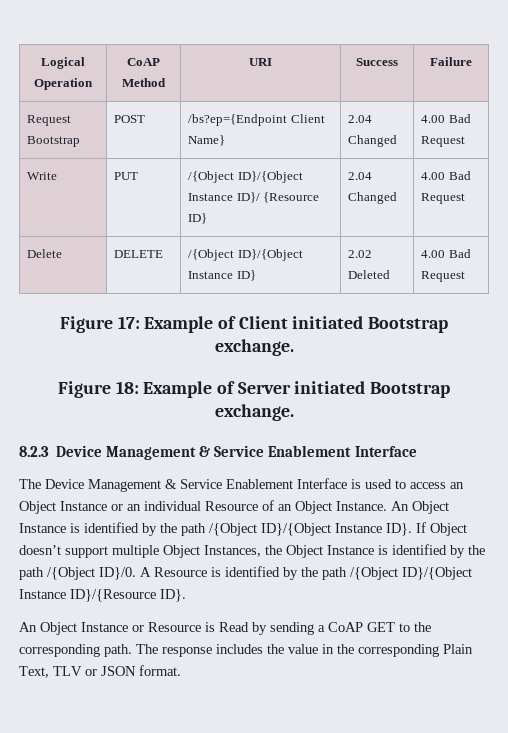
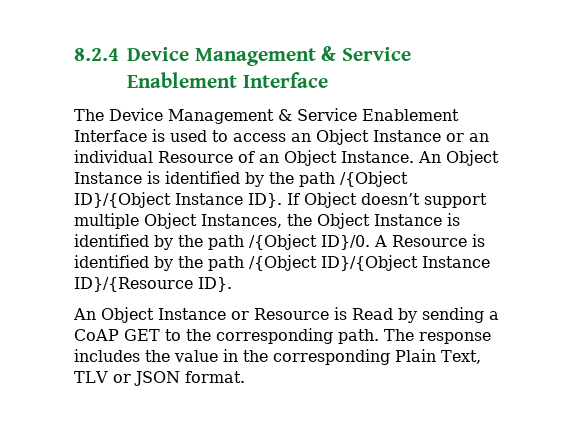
- Logical Operation | CoAP Method | URI | Success | Failure
- Request Bootstrap | POST | /bs?ep={Endpoint Client Name} | 2.04 Changed | 4.00 Bad Request
- Write | PUT | /{Object ID}/{Object Instance ID}/ {Resource ID} | 2.04 Changed | 4.00 Bad Request
- Delete | DELETE | /{Object ID}/{Object Instance ID} | 2.02 Deleted | 4.00 Bad Request
- Figure 17: Example of Client initiated Bootstrap exchange.
- Figure 18: Example of Server initiated Bootstrap exchange.
- 8.2.3 Device Management & Service Enablement Interface
+ 8.2.4 Device Management & Service Enablement Interface

